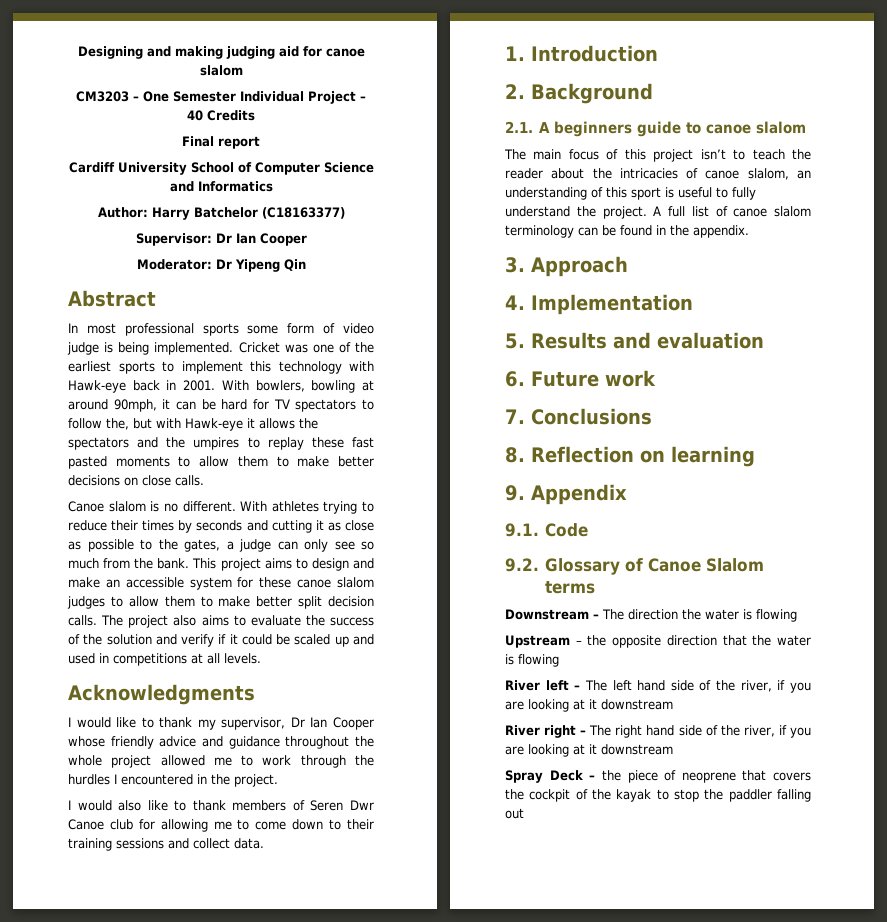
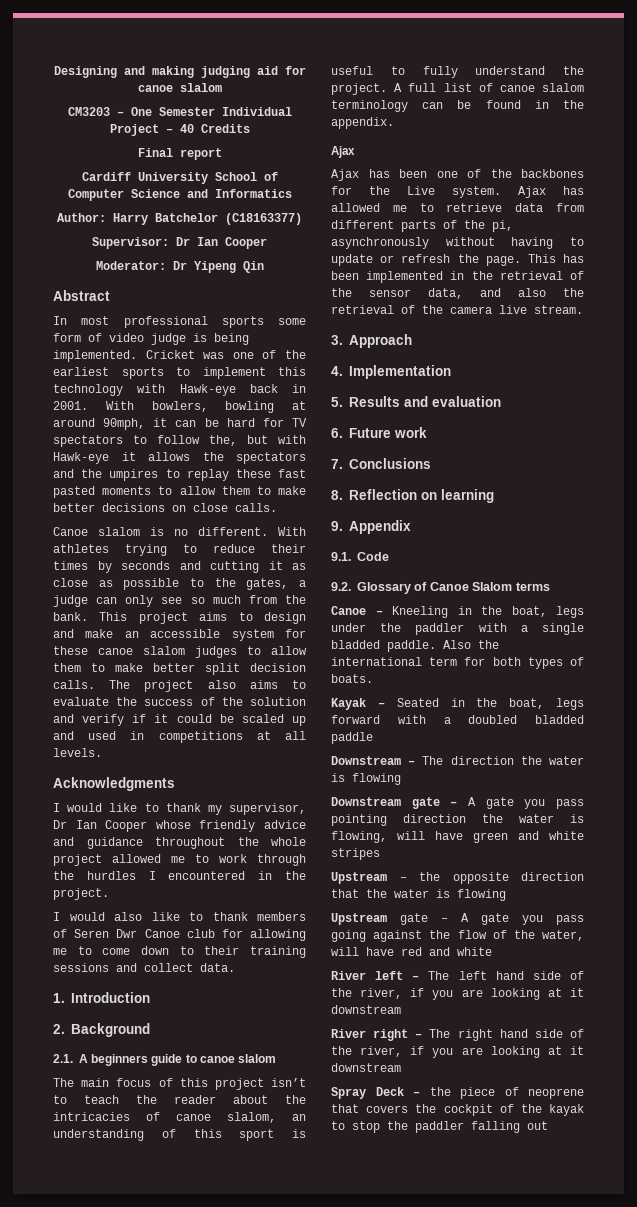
  A full list of canoe slalom terminology can be found in the appendix.
+ Ajax
+ Ajax has been one of the backbones for the Live system. Ajax has allowed me to retrieve data from different parts of the pi, asynchronously without having to update or refresh the page. This has been implemented in the retrieval of the sensor data, and also the retrieval of the camera live stream.
+ Canoe – Kneeling in the boat, legs under the paddler with a single bladded paddle. Also the international term for both types of boats.
+ Kayak – Seated in the boat, legs forward with a doubled bladded paddle
+ Downstream gate – A gate you pass pointing direction the water is flowing, will have green and white stripes
+ Upstream gate – A gate you pass going against the flow of the water, will have red and white

